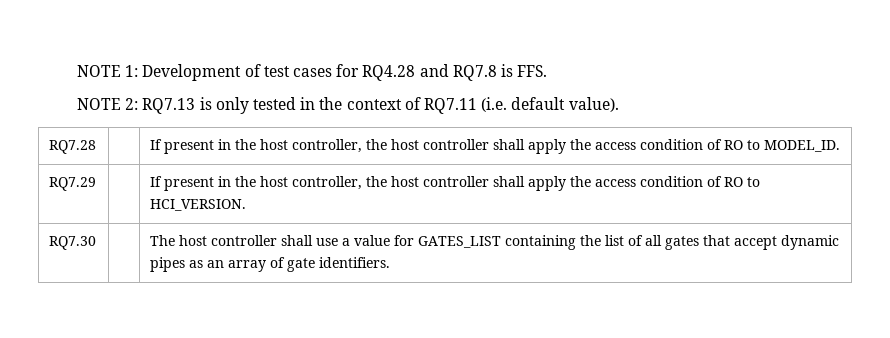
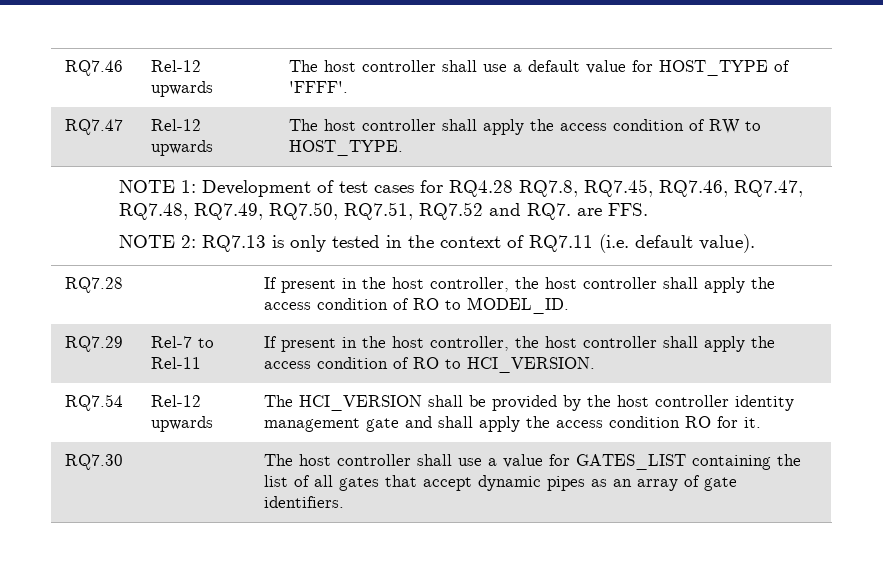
+ RQ7.46 | Rel-12 upwards | The host controller shall use a default value for HOST_TYPE of 'FFFF'.
+ RQ7.47 | Rel-12 upwards | The host controller shall apply the access condition of RW to HOST_TYPE.
- NOTE 1: Development of test cases for RQ4.28 and RQ7.8 is FFS.
+ NOTE 1: Development of test cases for RQ4.28 RQ7.8, RQ7.45, RQ7.46, RQ7.47, RQ7.48, RQ7.49, RQ7.50, RQ7.51, RQ7.52 and RQ7. are FFS.
- RQ7.29 | | If present in the host controller, the host controller shall apply the access condition of RO to HCI_VERSION.
+ RQ7.29 | Rel-7 to Rel-11 | If present in the host controller, the host controller shall apply the access condition of RO to HCI_VERSION.
+ RQ7.54 | Rel-12 upwards | The HCI_VERSION shall be provided by the host controller identity management gate and shall apply the access condition RO for it.

